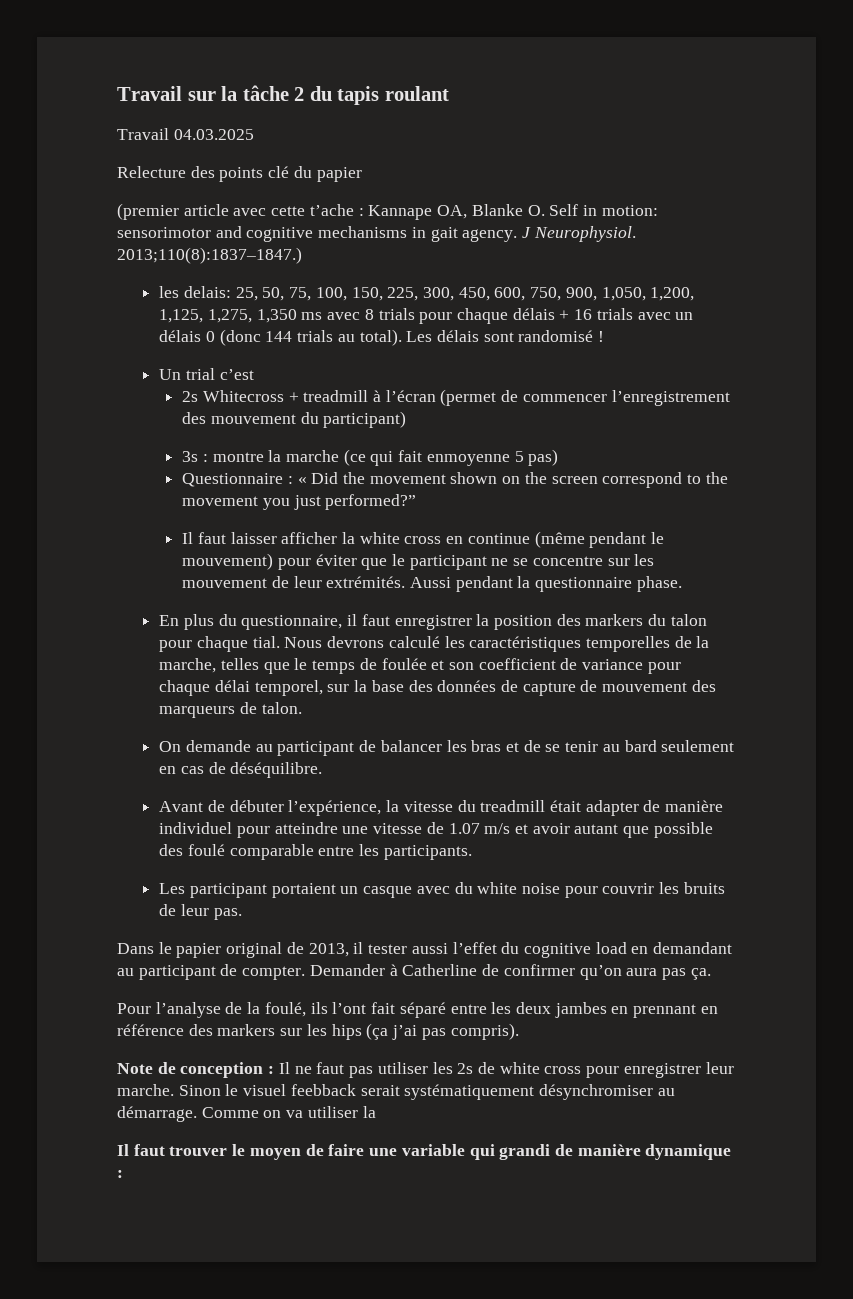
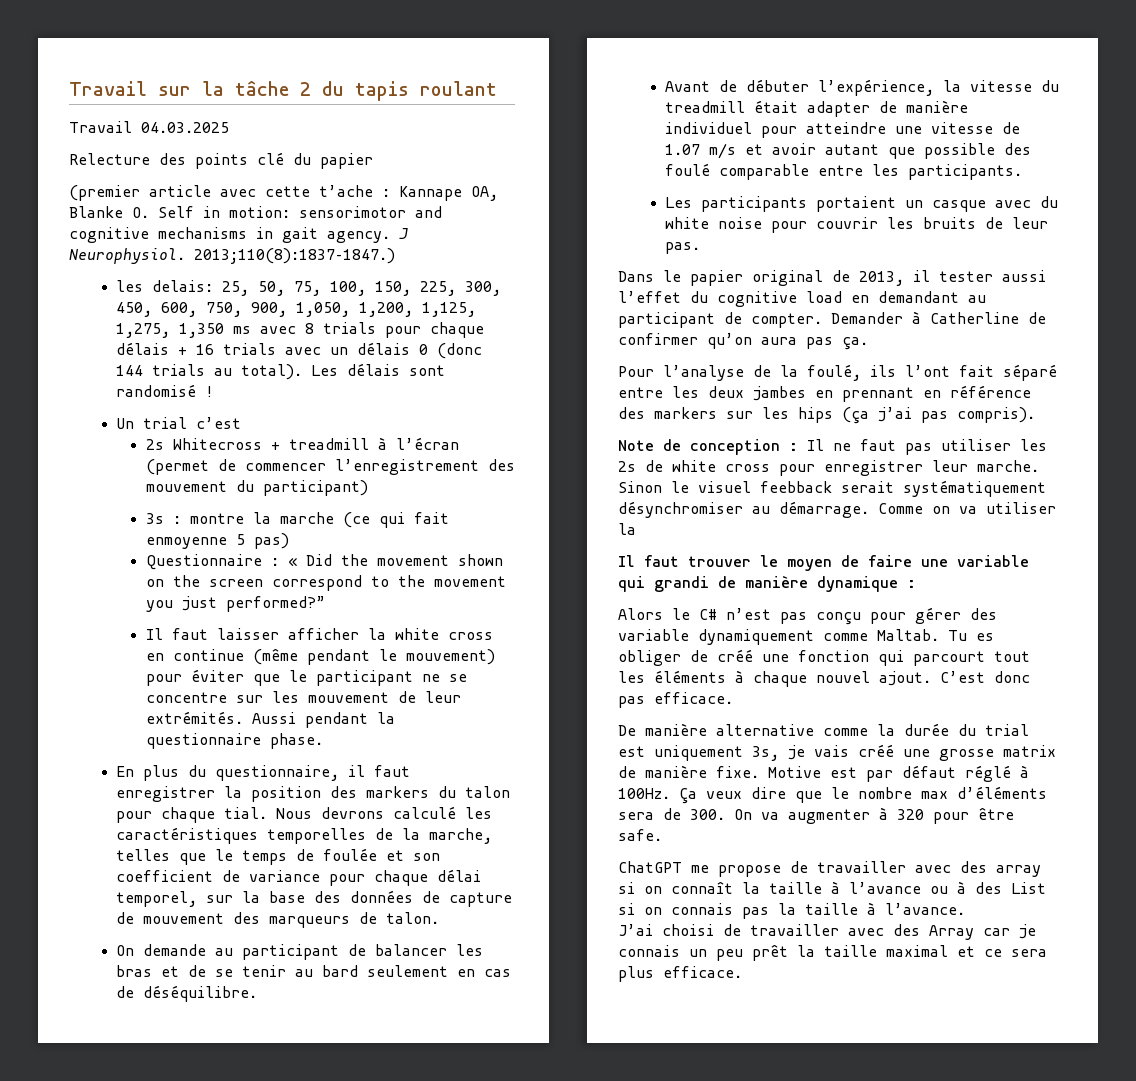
- Les participant portaient un casque avec du white noise pour couvrir les bruits de leur pas.
+ Les participants portaient un casque avec du white noise pour couvrir les bruits de leur pas.
+ Alors le C# n’est pas conçu pour gérer des variable dynamiquement comme Maltab. Tu es obliger de créé une fonction qui parcourt tout les éléments à chaque nouvel ajout. C’est donc pas efficace.
+ De manière alternative comme la durée du trial est uniquement 3s, je vais créé une grosse matrix de manière fixe. Motive est par défaut réglé à 100Hz. Ça veux dire que le nombre max d’éléments sera de 300. On va augmenter à 320 pour être safe.
+ ChatGPT me propose de travailler avec des array si on connaît la taille à l’avance ou à des List si on connais pas la taille à l’avance.
+ J’ai choisi de travailler avec des Array car je connais un peu prêt la taille maximal et ce sera plus efficace.

